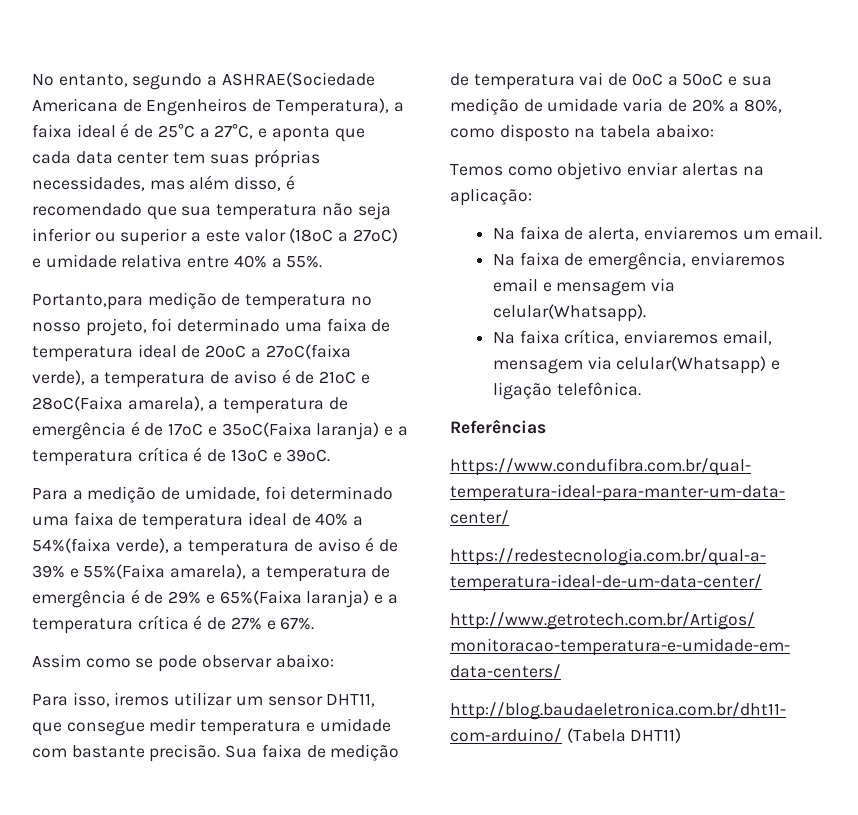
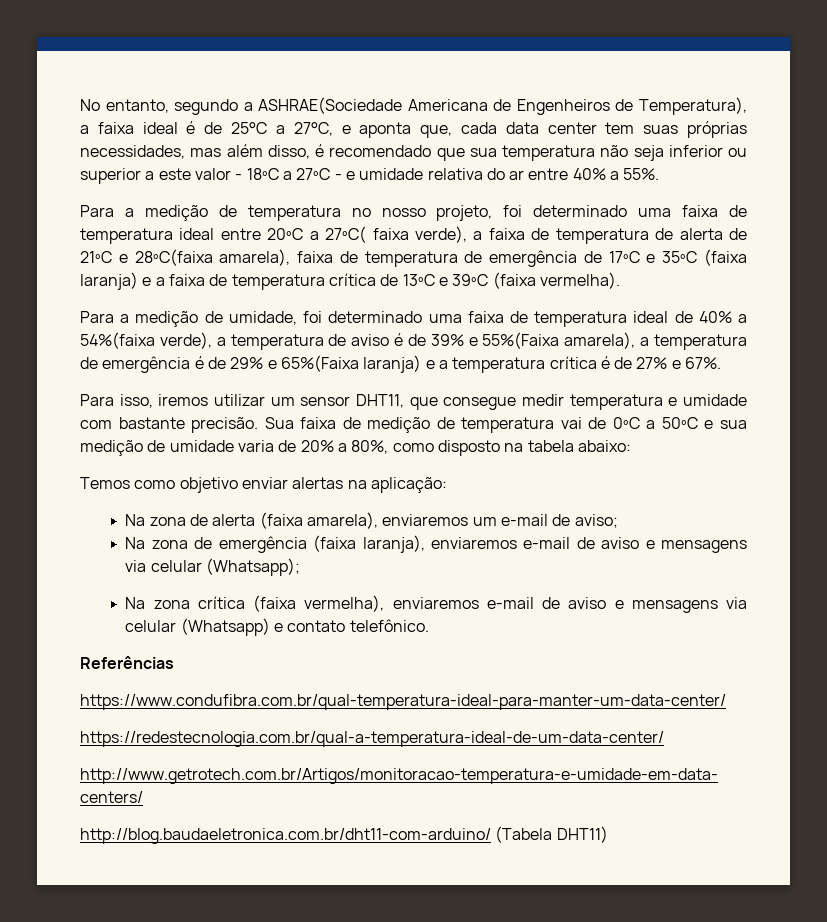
- No entanto, segundo a ASHRAE(Sociedade Americana de Engenheiros de Temperatura), a faixa ideal é de 25°C a 27°C, e aponta que cada data center tem suas próprias necessidades, mas além disso, é recomendado que sua temperatura não seja inferior ou superior a este valor (18ºC a 27ºC) e umidade relativa entre 40% a 55%.
+ No entanto, segundo a ASHRAE(Sociedade Americana de Engenheiros de Temperatura), a faixa ideal é de 25°C a 27°C, e aponta que, cada data center tem suas próprias necessidades, mas além disso, é recomendado que sua temperatura não seja inferior ou superior a este valor - 18ºC a 27ºC - e umidade relativa do ar entre 40% a 55%.
- Portanto,para medição de temperatura no nosso projeto, foi determinado uma faixa de temperatura ideal de 20ºC a 27ºC(faixa verde), a temperatura de aviso é de 21ºC e 28ºC(Faixa amarela), a temperatura de emergência é de 17ºC e 35ºC(Faixa laranja) e a temperatura crítica é de 13ºC e 39ºC.
+ Para a medição de temperatura no nosso projeto, foi determinado uma faixa de temperatura ideal entre 20ºC a 27ºC( faixa verde), a faixa de temperatura de alerta de 21ºC e 28ºC(faixa amarela), faixa de temperatura de emergência de 17ºC e 35ºC (faixa laranja) e a faixa de temperatura crítica de 13ºC e 39ºC (faixa vermelha).
- Assim como se pode observar abaixo:
- Na faixa de alerta, enviaremos um email.
- Na faixa de emergência, enviaremos email e mensagem via celular(Whatsapp).
- Na faixa crítica, enviaremos email, mensagem via celular(Whatsapp) e ligação telefônica.
+ Na zona de alerta (faixa amarela), enviaremos um e-mail de aviso;
+ Na zona de emergência (faixa laranja), enviaremos e-mail de aviso e mensagens via celular (Whatsapp);
+ Na zona crítica (faixa vermelha), enviaremos e-mail de aviso e mensagens via celular (Whatsapp) e contato telefônico.

